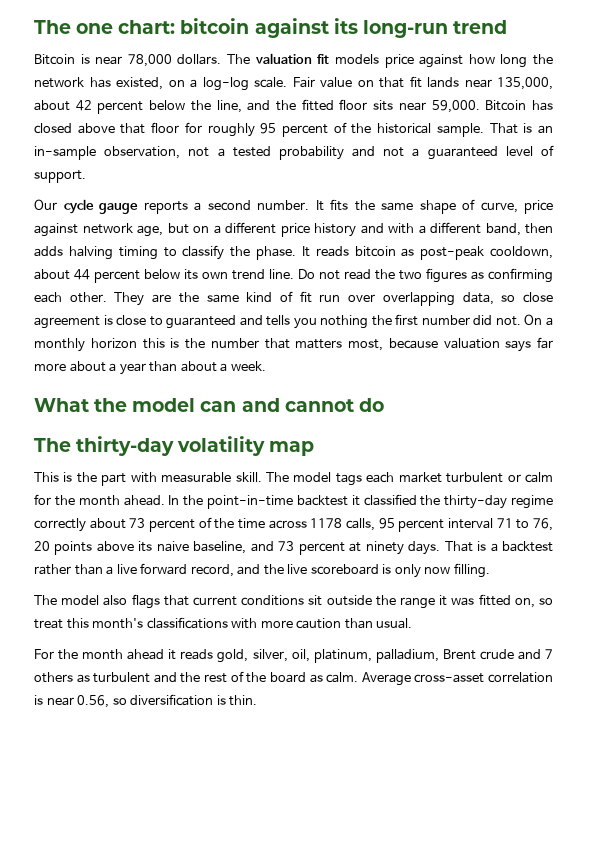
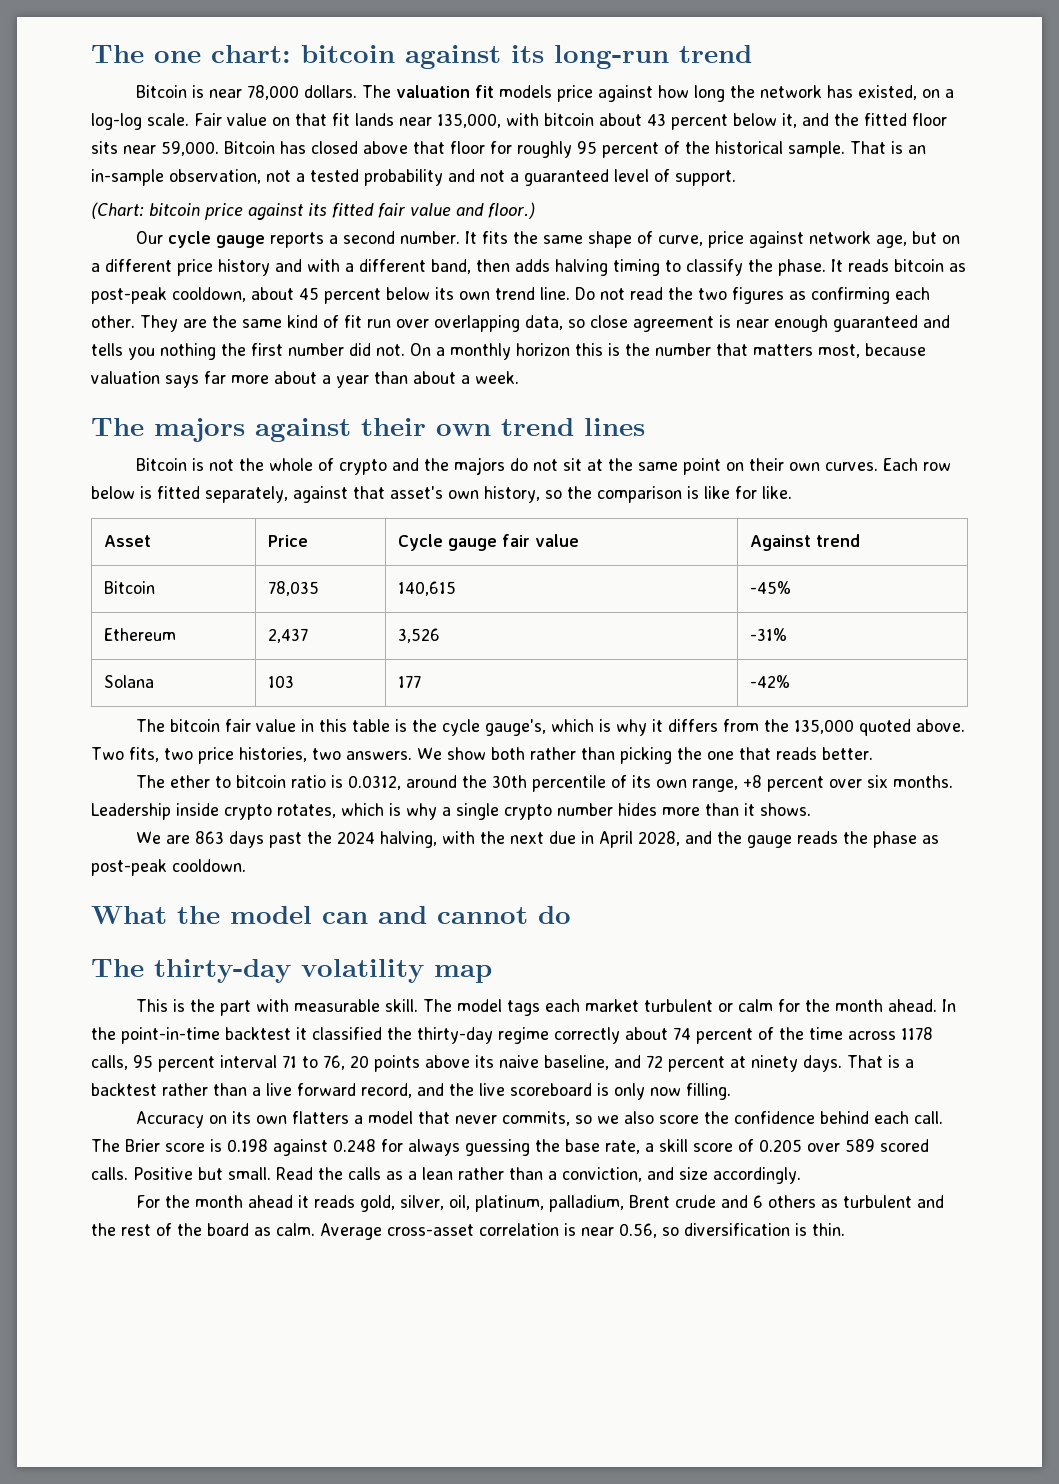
- Fair value on that fit lands near 135,000, about 42 percent below the line, and the fitted floor sits near 59,000.
+ Fair value on that fit lands near 135,000, with bitcoin about 43 percent below it, and the fitted floor sits near 59,000.
+ (Chart: bitcoin price against its fitted fair value and floor.)
- It reads bitcoin as post-peak cooldown, about 44 percent below its own trend line.
+ It reads bitcoin as post-peak cooldown, about 45 percent below its own trend line.
- They are the same kind of fit run over overlapping data, so close agreement is close to guaranteed and tells you nothing the first number did not.
+ They are the same kind of fit run over overlapping data, so close agreement is near enough guaranteed and tells you nothing the first number did not.
+ The majors against their own trend lines
+ Bitcoin is not the whole of crypto and the majors do not sit at the same point on their own curves. Each row below is fitted separately, against that asset's own history, so the comparison is like for like.
+ Asset | Price | Cycle gauge fair value | Against trend
+ Bitcoin | 78,035 | 140,615 | -45%
+ Ethereum | 2,437 | 3,526 | -31%
+ Solana | 103 | 177 | -42%
+ The bitcoin fair value in this table is the cycle gauge's, which is why it differs from the 135,000 quoted above. Two fits, two price histories, two answers. We show both rather than picking the one that reads better.
+ The ether to bitcoin ratio is 0.0312, around the 30th percentile of its own range, +8 percent over six months. Leadership inside crypto rotates, which is why a single crypto number hides more than it shows.
+ We are 863 days past the 2024 halving, with the next due in April 2028, and the gauge reads the phase as post-peak cooldown.
- In the point-in-time backtest it classified the thirty-day regime correctly about 73 percent of the time across 1178 calls, 95 percent interval 71 to 76, 20 points above its naive baseline, and 73 percent at ninety days.
+ In the point-in-time backtest it classified the thirty-day regime correctly about 74 percent of the time across 1178 calls, 95 percent interval 71 to 76, 20 points above its naive baseline, and 72 percent at ninety days.
- The model also flags that current conditions sit outside the range it was fitted on, so treat this month's classifications with more caution than usual.
+ Accuracy on its own flatters a model that never commits, so we also score the confidence behind each call. The Brier score is 0.198 against 0.248 for always guessing the base rate, a skill score of 0.205 over 589 scored calls. Positive but small. Read the calls as a lean rather than a conviction, and size accordingly.
- For the month ahead it reads gold, silver, oil, platinum, palladium, Brent crude and 7 others as turbulent and the rest of the board as calm.
+ For the month ahead it reads gold, silver, oil, platinum, palladium, Brent crude and 6 others as turbulent and the rest of the board as calm.

